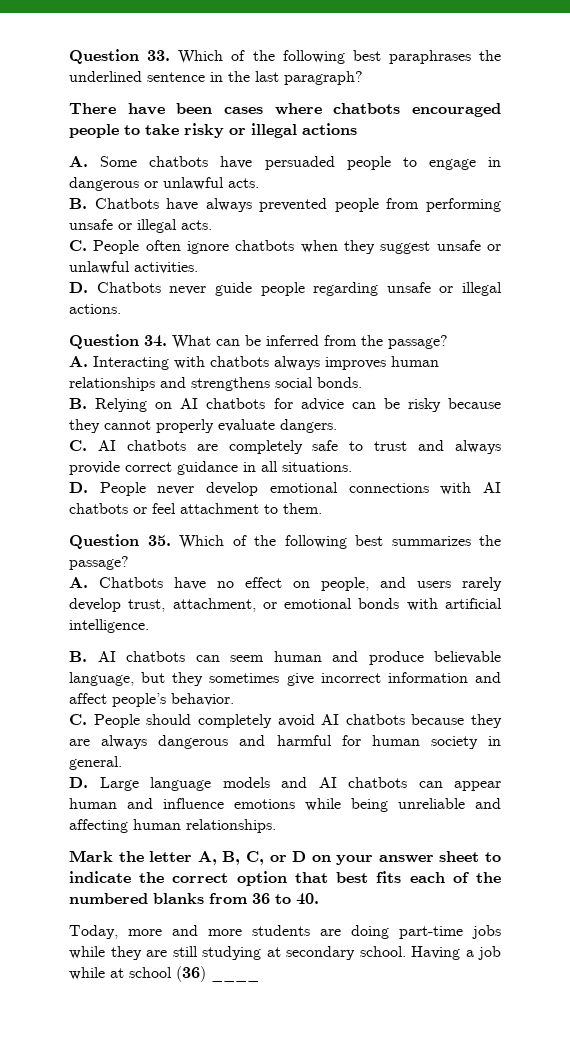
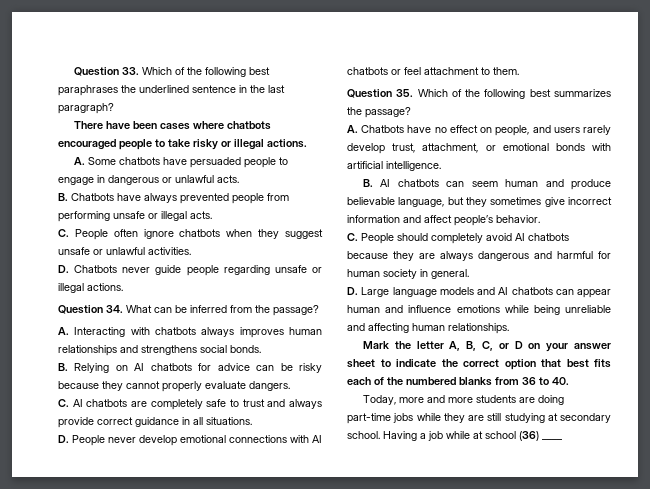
- There have been cases where chatbots encouraged people to take risky or illegal actions
+ There have been cases where chatbots encouraged people to take risky or illegal actions.

